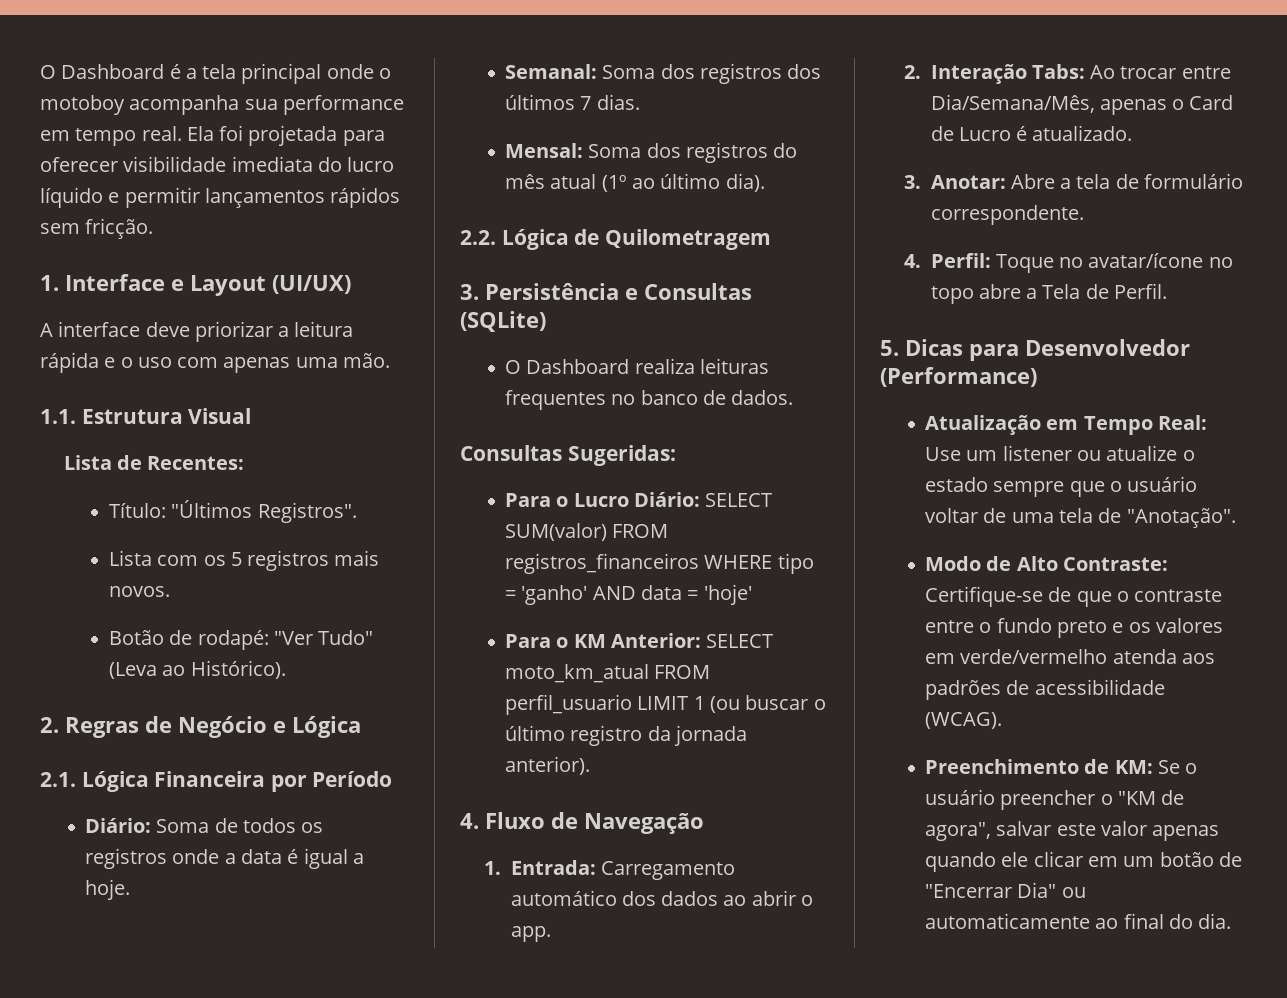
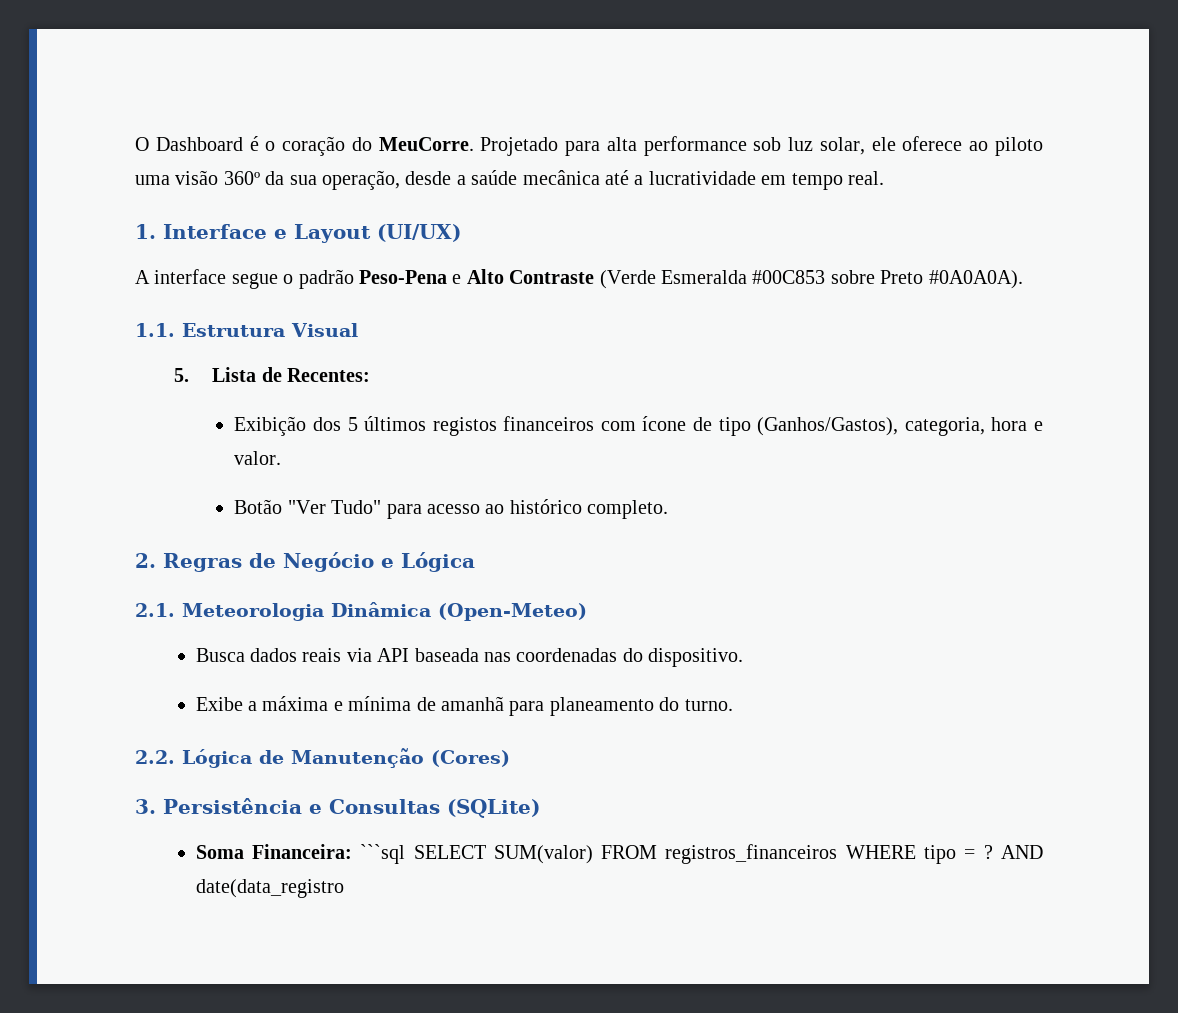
- O Dashboard é a tela principal onde o motoboy acompanha sua performance em tempo real. Ela foi projetada para oferecer visibilidade imediata do lucro líquido e permitir lançamentos rápidos sem fricção.
+ O Dashboard é o coração do MeuCorre. Projetado para alta performance sob luz solar, ele oferece ao piloto uma visão 360º da sua operação, desde a saúde mecânica até a lucratividade em tempo real.
- A interface deve priorizar a leitura rápida e o uso com apenas uma mão.
+ A interface segue o padrão Peso-Pena e Alto Contraste (Verde Esmeralda #00C853 sobre Preto #0A0A0A).
- Lista de Recentes:
+ 5. Lista de Recentes:
- Título: "Últimos Registros".
- Lista com os 5 registros mais novos.
- Botão de rodapé: "Ver Tudo" (Leva ao Histórico).
+ Exibição dos 5 últimos registos financeiros com ícone de tipo (Ganhos/Gastos), categoria, hora e valor.
+ Botão "Ver Tudo" para acesso ao histórico completo.
- 2.1. Lógica Financeira por Período
- Diário: Soma de todos os registros onde a data é igual a hoje.
- Semanal: Soma dos registros dos últimos 7 dias.
- Mensal: Soma dos registros do mês atual (1º ao último dia).
+ 2.1. Meteorologia Dinâmica (Open-Meteo)
+ Busca dados reais via API baseada nas coordenadas do dispositivo.
+ Exibe a máxima e mínima de amanhã para planeamento do turno.
- 2.2. Lógica de Quilometragem
+ 2.2. Lógica de Manutenção (Cores)
- O Dashboard realiza leituras frequentes no banco de dados.
- Consultas Sugeridas:
- Para o Lucro Diário: SELECT SUM(valor) FROM registros_financeiros WHERE tipo = 'ganho' AND data = 'hoje'
- Para o KM Anterior: SELECT moto_km_atual FROM perfil_usuario LIMIT 1 (ou buscar o último registro da jornada anterior).
- 4. Fluxo de Navegação
- 1. Entrada: Carregamento automático dos dados ao abrir o app.
- 2. Interação Tabs: Ao trocar entre Dia/Semana/Mês, apenas o Card de Lucro é atualizado.
- 3. Anotar: Abre a tela de formulário correspondente.
- 4. Perfil: Toque no avatar/ícone no topo abre a Tela de Perfil.
- 5. Dicas para Desenvolvedor (Performance)
- Atualização em Tempo Real: Use um listener ou atualize o estado sempre que o usuário voltar de uma tela de "Anotação".
- Modo de Alto Contraste: Certifique-se de que o contraste entre o fundo preto e os valores em verde/vermelho atenda aos padrões de acessibilidade (WCAG).
- Preenchimento de KM: Se o usuário preencher o "KM de agora", salvar este valor apenas quando ele clicar em um botão de "Encerrar Dia" ou automaticamente ao final do dia.
+ Soma Financeira: ```sql SELECT SUM(valor) FROM registros_financeiros WHERE tipo = ? AND date(data_registro

